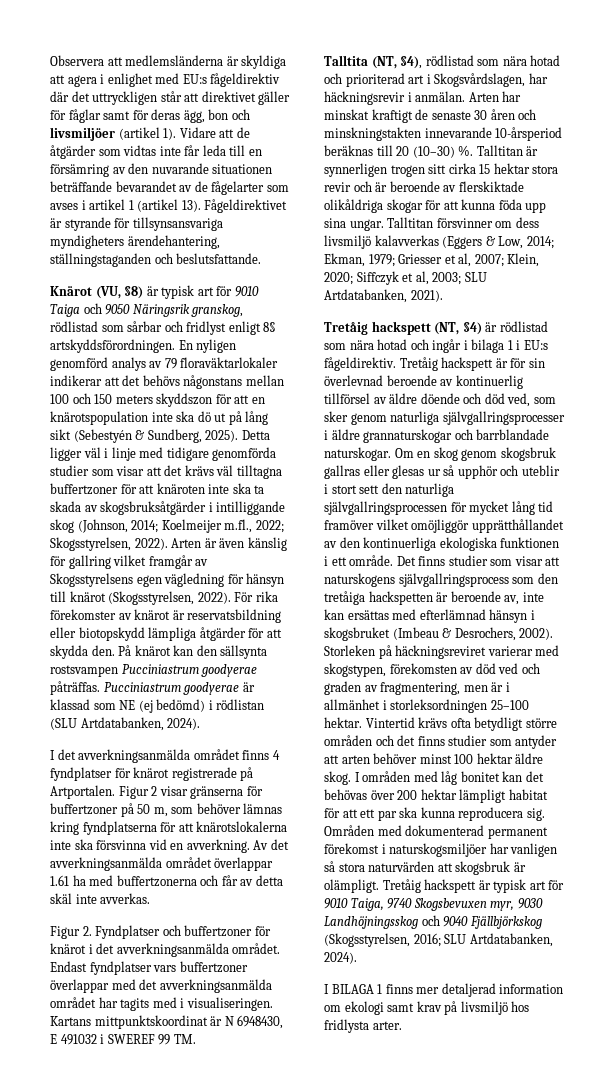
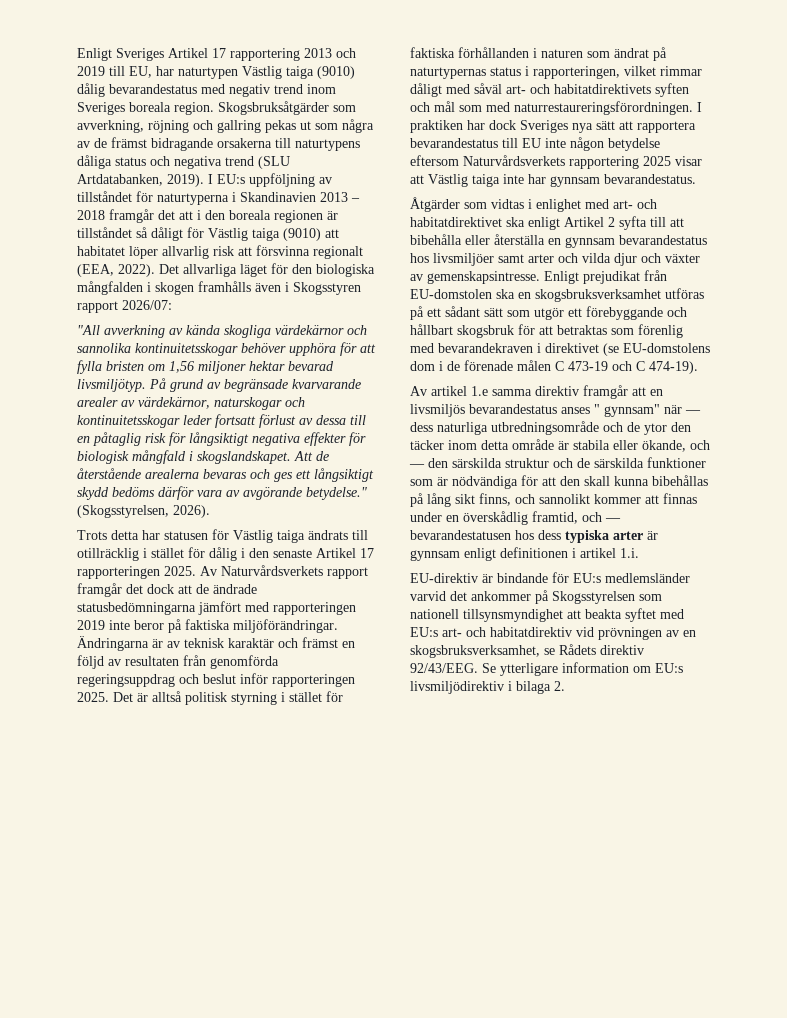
- Observera att medlemsländerna är skyldiga att agera i enlighet med EU:s fågeldirektiv där det uttryckligen står att direktivet gäller för fåglar samt för deras ägg, bon och livsmiljöer (artikel 1). Vidare att de åtgärder som vidtas inte får leda till en försämring av den nuvarande situationen beträffande bevarandet av de fågelarter som avses i artikel 1 (artikel 13). Fågeldirektivet är styrande för tillsynsansvariga myndigheters ärendehantering, ställningstaganden och beslutsfattande.
- Knärot (VU, §8) är typisk art för 9010 Taiga och 9050 Näringsrik granskog, rödlistad som sårbar och fridlyst enligt 8§ artskyddsförordningen. En nyligen genomförd analys av 79 floraväktarlokaler indikerar att det behövs någonstans mellan 100 och 150 meters skyddszon för att en knärotspopulation inte ska dö ut på lång sikt (Sebestyén & Sundberg, 2025). Detta ligger väl i linje med tidigare genomförda studier som visar att det krävs väl tilltagna buffertzoner för att knäroten inte ska ta skada av skogsbruksåtgärder i intilliggande skog (Johnson, 2014; Koelmeijer m.fl., 2022; Skogsstyrelsen, 2022). Arten är även känslig för gallring vilket framgår av Skogsstyrelsens egen vägledning för hänsyn till knärot (Skogsstyrelsen, 2022). För rika förekomster av knärot är reservatsbildning eller biotopskydd lämpliga åtgärder för att skydda den. På knärot kan den sällsynta rostsvampen Pucciniastrum goodyerae påträffas. Pucciniastrum goodyerae är klassad som NE (ej bedömd) i rödlistan (SLU Artdatabanken, 2024).
- I det avverkningsanmälda området finns 4 fyndplatser för knärot registrerade på Artportalen. Figur 2 visar gränserna för buffertzoner på 50 m, som behöver lämnas kring fyndplatserna för att knärotslokalerna inte ska försvinna vid en avverkning. Av det avverkningsanmälda området överlappar 1.61 ha med buffertzonerna och får av detta skäl inte avverkas.
- Figur 2. Fyndplatser och buffertzoner för knärot i det avverkningsanmälda området. Endast fyndplatser vars buffertzoner överlappar med det avverkningsanmälda området har tagits med i visualiseringen. Kartans mittpunktskoordinat är N 6948430, E 491032 i SWEREF 99 TM.
- Talltita (NT, §4), rödlistad som nära hotad och prioriterad art i Skogsvårdslagen, har häckningsrevir i anmälan. Arten har minskat kraftigt de senaste 30 åren och minskningstakten innevarande 10-årsperiod beräknas till 20 (10–30) %. Talltitan är synnerligen trogen sitt cirka 15 hektar stora revir och är beroende av flerskiktade olikåldriga skogar för att kunna föda upp sina ungar. Talltitan försvinner om dess livsmiljö kalavverkas (Eggers & Low, 2014; Ekman, 1979; Griesser et al, 2007; Klein, 2020; Siffczyk et al, 2003; SLU Artdatabanken, 2021).
- Tretåig hackspett (NT, §4) är rödlistad som nära hotad och ingår i bilaga 1 i EU:s fågeldirektiv. Tretåig hackspett är för sin överlevnad beroende av kontinuerlig tillförsel av äldre döende och död ved, som sker genom naturliga självgallringsprocesser i äldre grannaturskogar och barrblandade naturskogar. Om en skog genom skogsbruk gallras eller glesas ur så upphör och uteblir i stort sett den naturliga självgallringsprocessen för mycket lång tid framöver vilket omöjliggör upprätthållandet av den kontinuerliga ekologiska funktionen i ett område. Det finns studier som visar att naturskogens självgallringsprocess som den tretåiga hackspetten är beroende av, inte kan ersättas med efterlämnad hänsyn i skogsbruket (Imbeau & Desrochers, 2002). Storleken på häckningsreviret varierar med skogstypen, förekomsten av död ved och graden av fragmentering, men är i allmänhet i storleksordningen 25–100 hektar. Vintertid krävs ofta betydligt större områden och det finns studier som antyder att arten behöver minst 100 hektar äldre skog. I områden med låg bonitet kan det behövas över 200 hektar lämpligt habitat för att ett par ska kunna reproducera sig. Områden med dokumenterad permanent förekomst i naturskogsmiljöer har vanligen så stora naturvärden att skogsbruk är olämpligt. Tretåig hackspett är typisk art för 9010 Taiga, 9740 Skogsbevuxen myr, 9030 Landhöjningsskog och 9040 Fjällbjörkskog (Skogsstyrelsen, 2016; SLU Artdatabanken, 2024).
- I BILAGA 1 finns mer detaljerad information om ekologi samt krav på livsmiljö hos fridlysta arter.
+ Enligt Sveriges Artikel 17 rapportering 2013 och 2019 till EU, har naturtypen Västlig taiga (9010) dålig bevarandestatus med negativ trend inom Sveriges boreala region. Skogsbruksåtgärder som avverkning, röjning och gallring pekas ut som några av de främst bidragande orsakerna till naturtypens dåliga status och negativa trend (SLU Artdatabanken, 2019). I EU:s uppföljning av tillståndet för naturtyperna i Skandinavien 2013 – 2018 framgår det att i den boreala regionen är tillståndet så dåligt för Västlig taiga (9010) att habitatet löper allvarlig risk att försvinna regionalt (EEA, 2022). Det allvarliga läget för den biologiska mångfalden i skogen framhålls även i Skogsstyren rapport 2026/07:
+ "All avverkning av kända skogliga värdekärnor och sannolika kontinuitetsskogar behöver upphöra för att fylla bristen om 1,56 miljoner hektar bevarad livsmiljötyp. På grund av begränsade kvarvarande arealer av värdekärnor, naturskogar och kontinuitetsskogar leder fortsatt förlust av dessa till en påtaglig risk för långsiktigt negativa effekter för biologisk mångfald i skogslandskapet. Att de återstående arealerna bevaras och ges ett långsiktigt skydd bedöms därför vara av avgörande betydelse." (Skogsstyrelsen, 2026).
+ Trots detta har statusen för Västlig taiga ändrats till otillräcklig i stället för dålig i den senaste Artikel 17 rapporteringen 2025. Av Naturvårdsverkets rapport framgår det dock att de ändrade statusbedömningarna jämfört med rapporteringen 2019 inte beror på faktiska miljöförändringar. Ändringarna är av teknisk karaktär och främst en följd av resultaten från genomförda regeringsuppdrag och beslut inför rapporteringen 2025. Det är alltså politisk styrning i stället för faktiska förhållanden i naturen som ändrat på naturtypernas status i rapporteringen, vilket rimmar dåligt med såväl art- och habitatdirektivets syften och mål som med naturrestaureringsförordningen. I praktiken har dock Sveriges nya sätt att rapportera bevarandestatus till EU inte någon betydelse eftersom Naturvårdsverkets rapportering 2025 visar att Västlig taiga inte har gynnsam bevarandestatus.
+ Åtgärder som vidtas i enlighet med art- och habitatdirektivet ska enligt Artikel 2 syfta till att bibehålla eller återställa en gynnsam bevarandestatus hos livsmiljöer samt arter och vilda djur och växter av gemenskapsintresse. Enligt prejudikat från EU-domstolen ska en skogsbruksverksamhet utföras på ett sådant sätt som utgör ett förebyggande och hållbart skogsbruk för att betraktas som förenlig med bevarandekraven i direktivet (se EU-domstolens dom i de förenade målen C 473-19 och C 474-19).
+ Av artikel 1.e samma direktiv framgår att en livsmiljös bevarandestatus anses " gynnsam" när — dess naturliga utbredningsområde och de ytor den täcker inom detta område är stabila eller ökande, och — den särskilda struktur och de särskilda funktioner som är nödvändiga för att den skall kunna bibehållas på lång sikt finns, och sannolikt kommer att finnas under en överskådlig framtid, och — bevarandestatusen hos dess typiska arter är gynnsam enligt definitionen i artikel 1.i.
+ EU-direktiv är bindande för EU:s medlemsländer varvid det ankommer på Skogsstyrelsen som nationell tillsynsmyndighet att beakta syftet med EU:s art- och habitatdirektiv vid prövningen av en skogsbruksverksamhet, se Rådets direktiv 92/43/EEG. Se ytterligare information om EU:s livsmiljödirektiv i bilaga 2.

